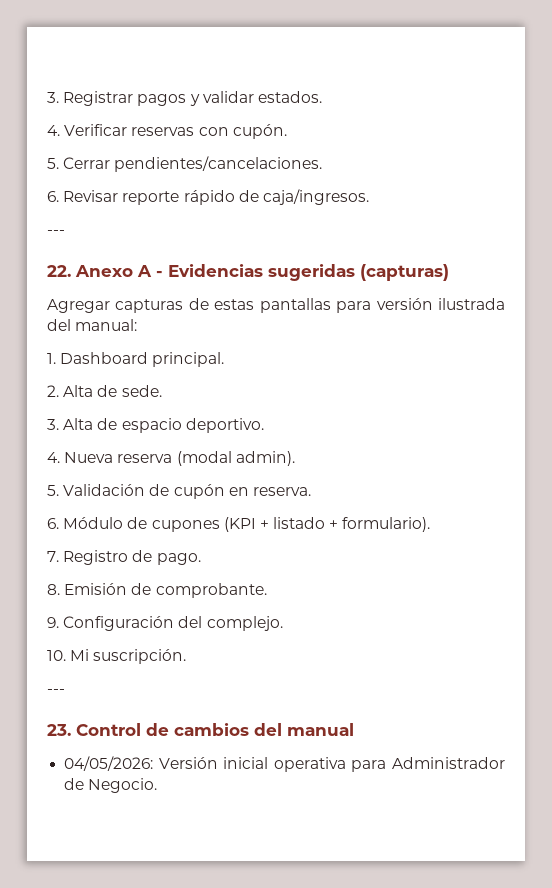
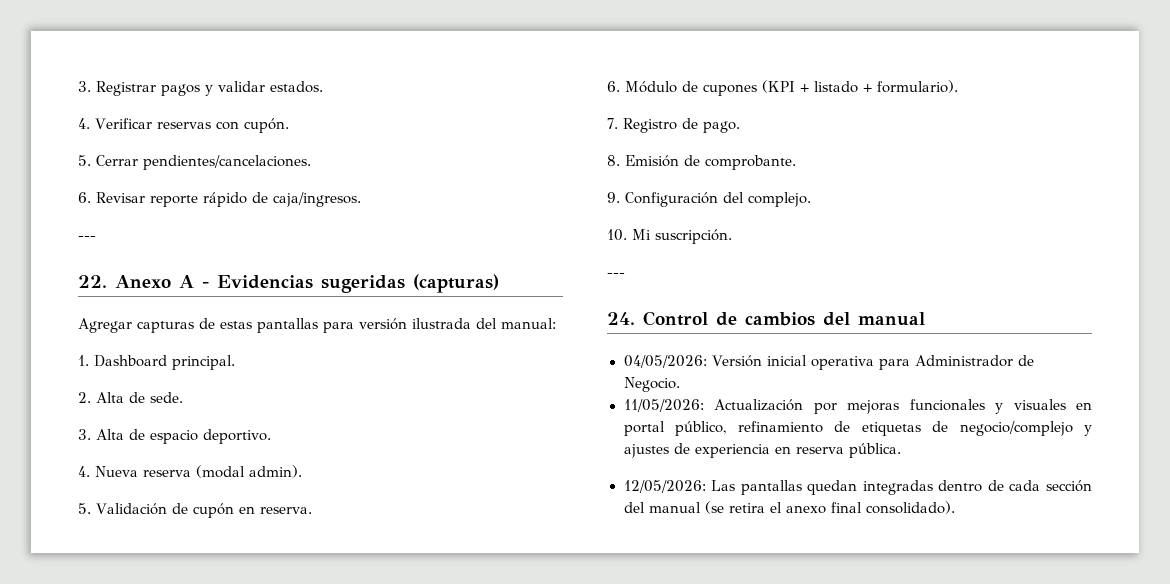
- 23. Control de cambios del manual
+ 24. Control de cambios del manual
+ 11/05/2026: Actualización por mejoras funcionales y visuales en portal público, refinamiento de etiquetas de negocio/complejo y ajustes de experiencia en reserva pública.
+ 12/05/2026: Las pantallas quedan integradas dentro de cada sección del manual (se retira el anexo final consolidado).

